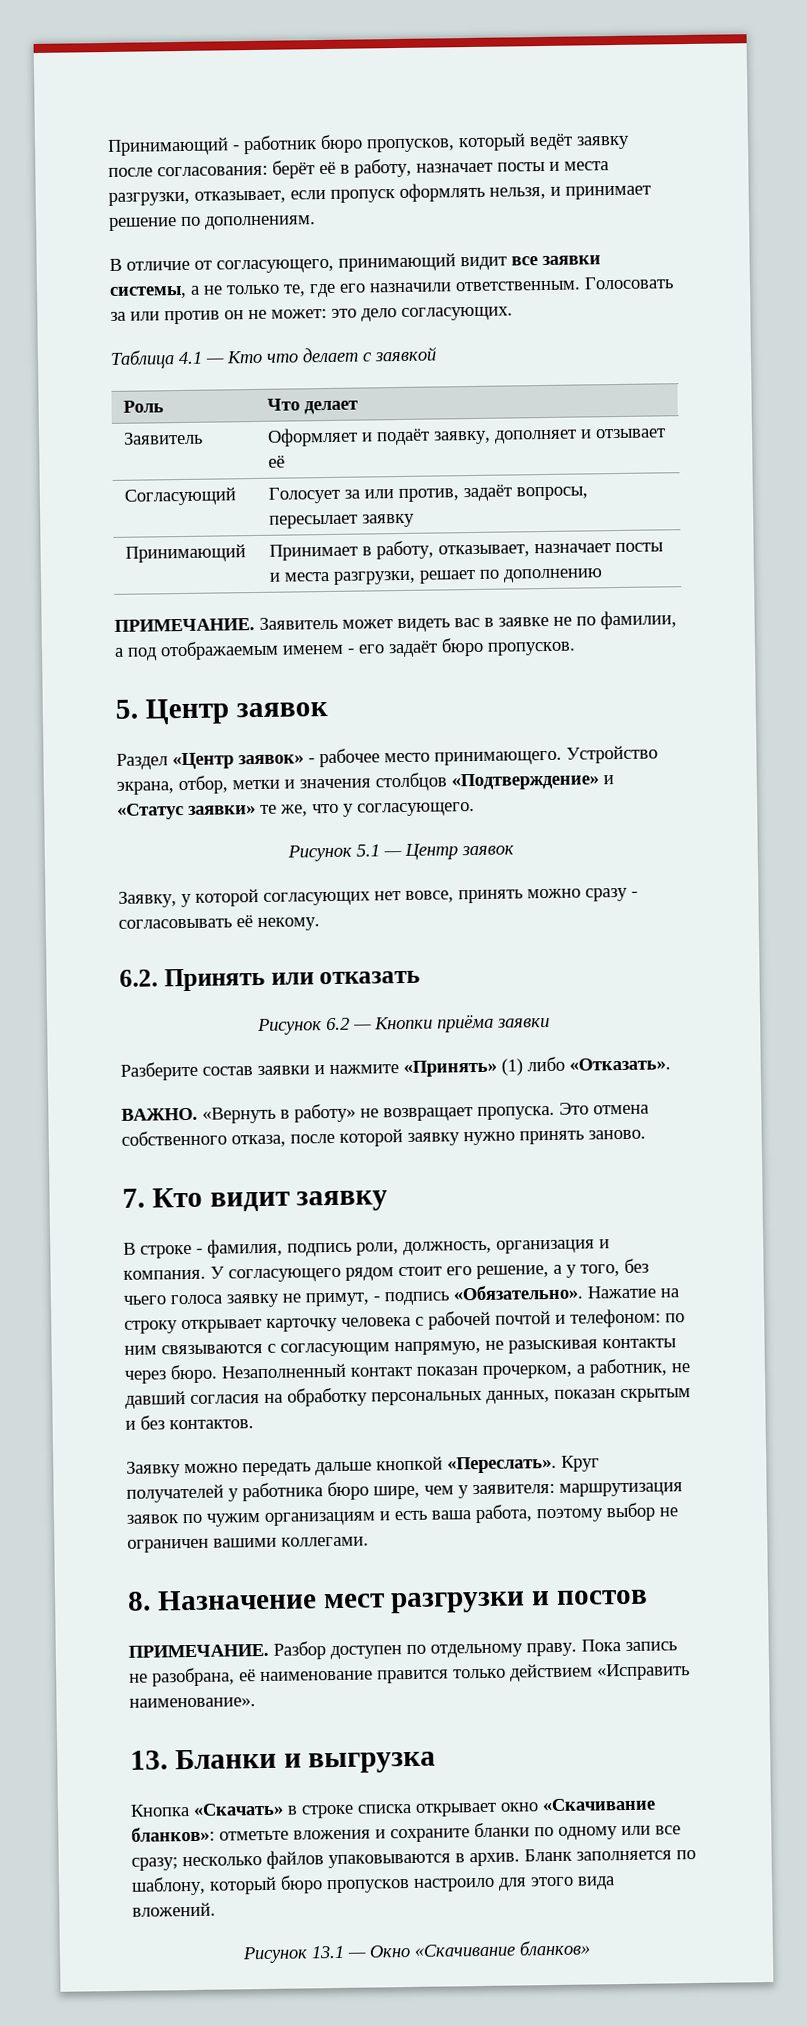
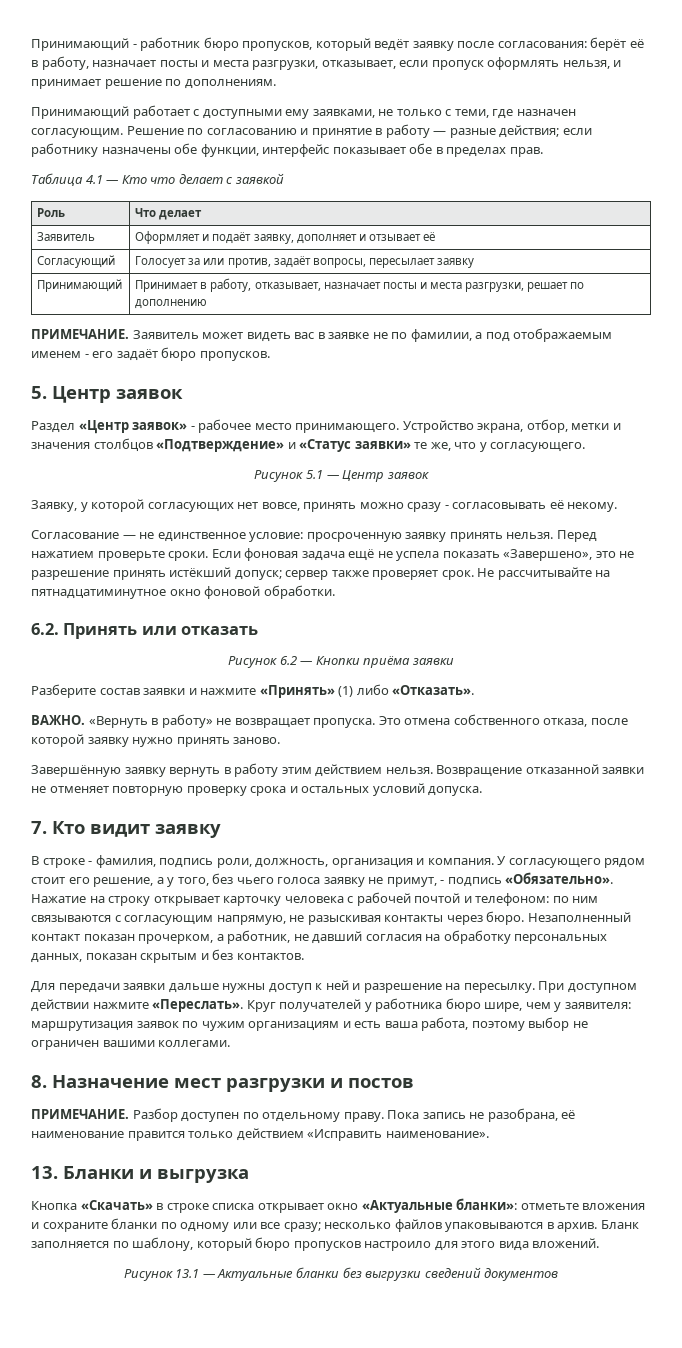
- В отличие от согласующего, принимающий видит все заявки системы, а не только те, где его назначили ответственным. Голосовать за или против он не может: это дело согласующих.
+ Принимающий работает с доступными ему заявками, не только с теми, где назначен согласующим. Решение по согласованию и принятие в работу — разные действия; если работнику назначены обе функции, интерфейс показывает обе в пределах прав.
+ Согласование — не единственное условие: просроченную заявку принять нельзя. Перед нажатием проверьте сроки. Если фоновая задача ещё не успела показать «Завершено», это не разрешение принять истёкший допуск; сервер также проверяет срок. Не рассчитывайте на пятнадцатиминутное окно фоновой обработки.
+ Завершённую заявку вернуть в работу этим действием нельзя. Возвращение отказанной заявки не отменяет повторную проверку срока и остальных условий допуска.
- Заявку можно передать дальше кнопкой «Переслать».
+ Для передачи заявки дальше нужны доступ к ней и разрешение на пересылку. При доступном действии нажмите «Переслать».
- Кнопка «Скачать» в строке списка открывает окно «Скачивание бланков»: отметьте вложения и сохраните бланки по одному или все сразу; несколько файлов упаковываются в архив.
+ Кнопка «Скачать» в строке списка открывает окно «Актуальные бланки»: отметьте вложения и сохраните бланки по одному или все сразу; несколько файлов упаковываются в архив.
- Рисунок 13.1 — Окно «Скачивание бланков»
+ Рисунок 13.1 — Актуальные бланки без выгрузки сведений документов

